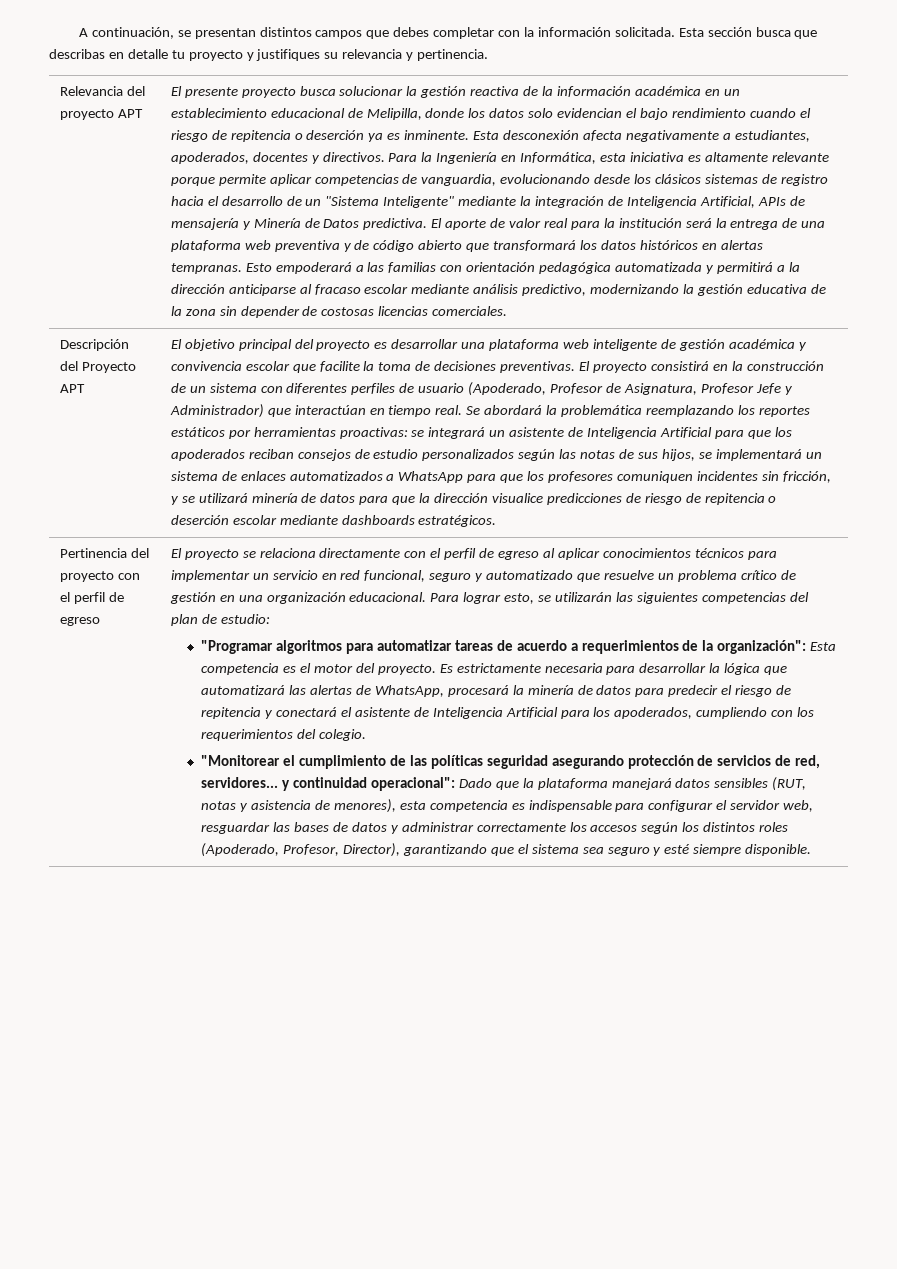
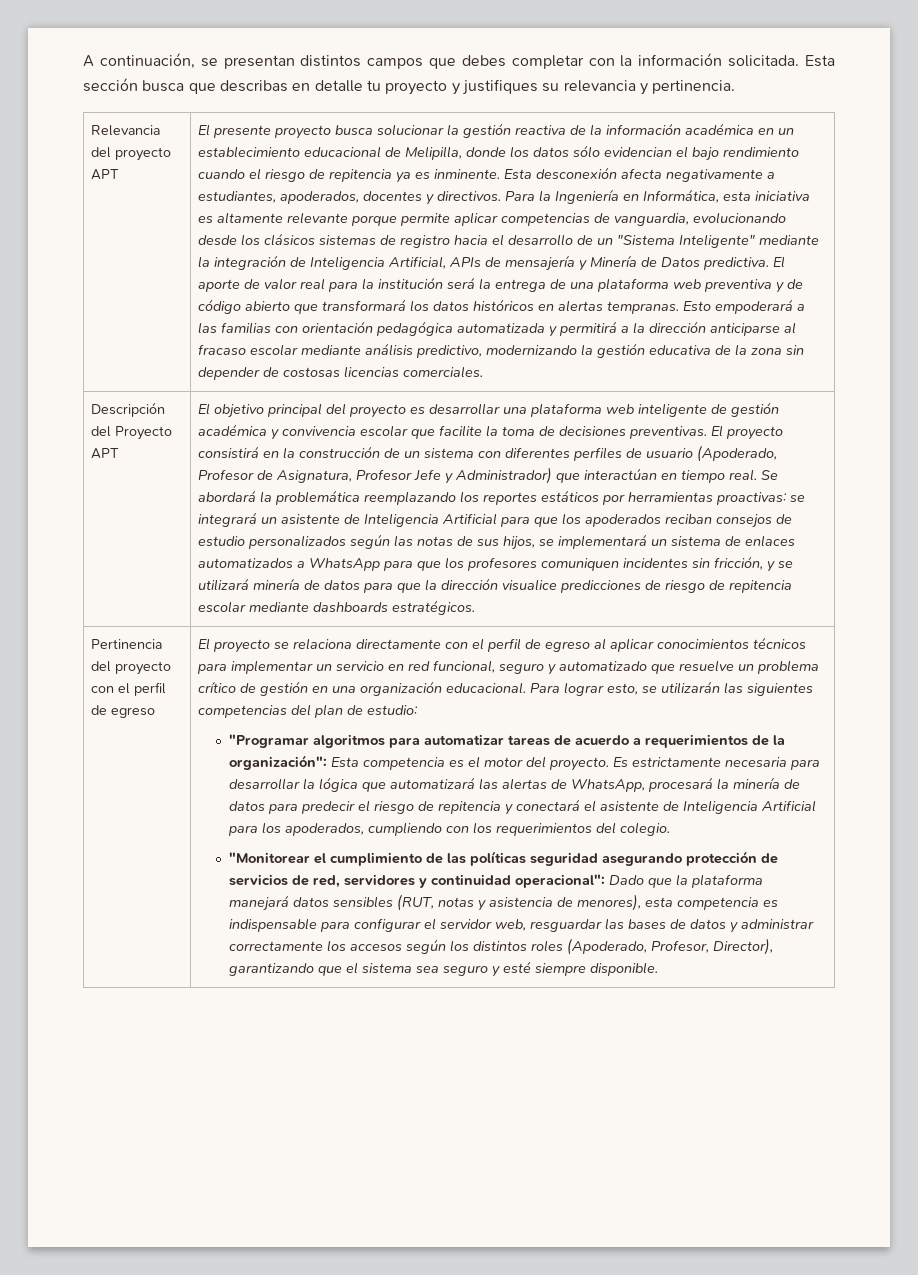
- El presente proyecto busca solucionar la gestión reactiva de la información académica en un establecimiento educacional de Melipilla, donde los datos solo evidencian el bajo rendimiento cuando el riesgo de repitencia o deserción ya es inminente.
+ El presente proyecto busca solucionar la gestión reactiva de la información académica en un establecimiento educacional de Melipilla, donde los datos sólo evidencian el bajo rendimiento cuando el riesgo de repitencia ya es inminente.
- se integrará un asistente de Inteligencia Artificial para que los apoderados reciban consejos de estudio personalizados según las notas de sus hijos, se implementará un sistema de enlaces automatizados a WhatsApp para que los profesores comuniquen incidentes sin fricción, y se utilizará minería de datos para que la dirección visualice predicciones de riesgo de repitencia o deserción escolar mediante dashboards estratégicos.
+ se integrará un asistente de Inteligencia Artificial para que los apoderados reciban consejos de estudio personalizados según las notas de sus hijos, se implementará un sistema de enlaces automatizados a WhatsApp para que los profesores comuniquen incidentes sin fricción, y se utilizará minería de datos para que la dirección visualice predicciones de riesgo de repitencia escolar mediante dashboards estratégicos.
- "Monitorear el cumplimiento de las políticas seguridad asegurando protección de servicios de red, servidores... y continuidad operacional":
+ "Monitorear el cumplimiento de las políticas seguridad asegurando protección de servicios de red, servidores y continuidad operacional":

